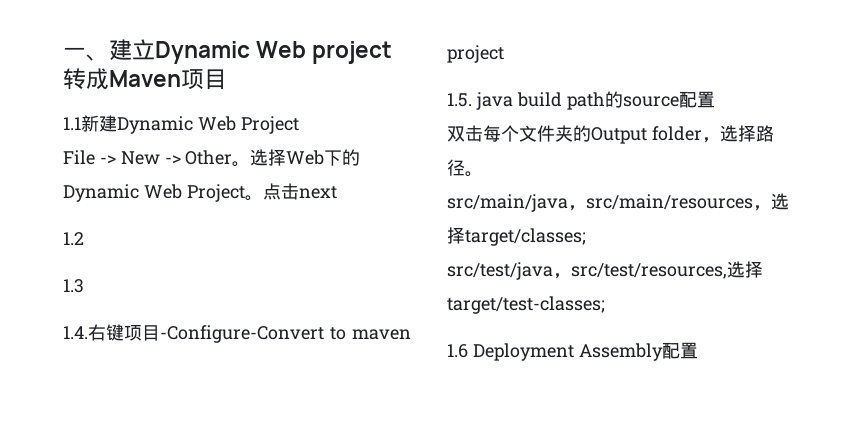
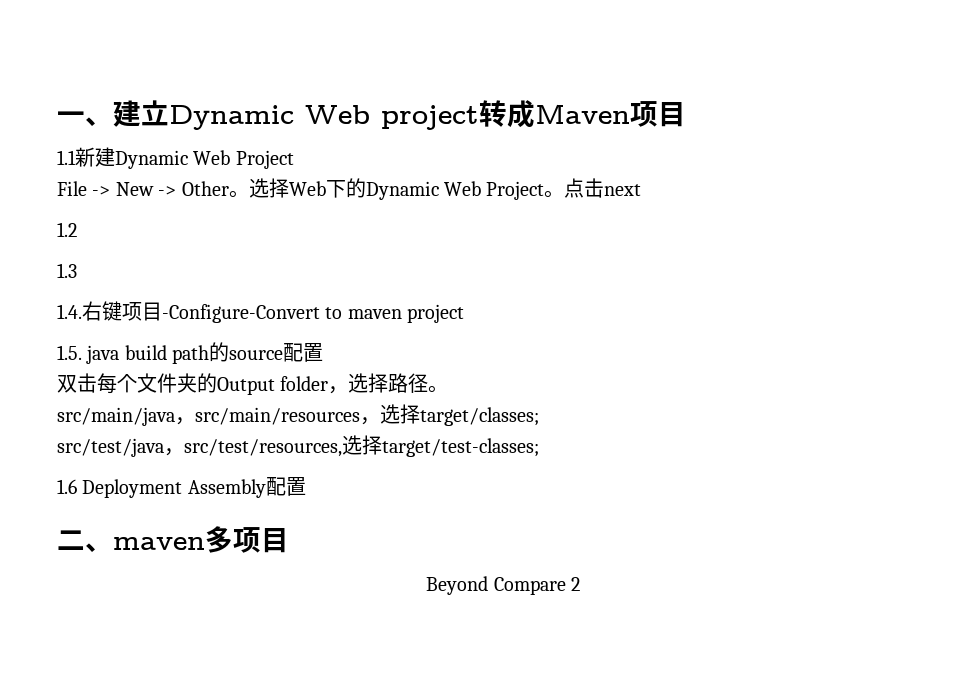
+ 二、maven多项目
+ Beyond Compare 2

